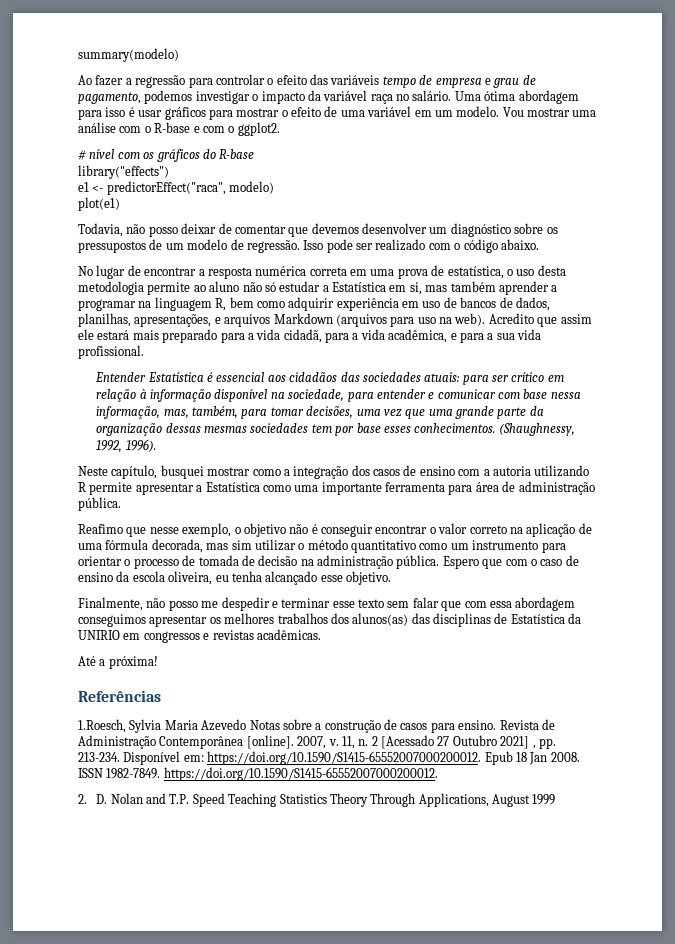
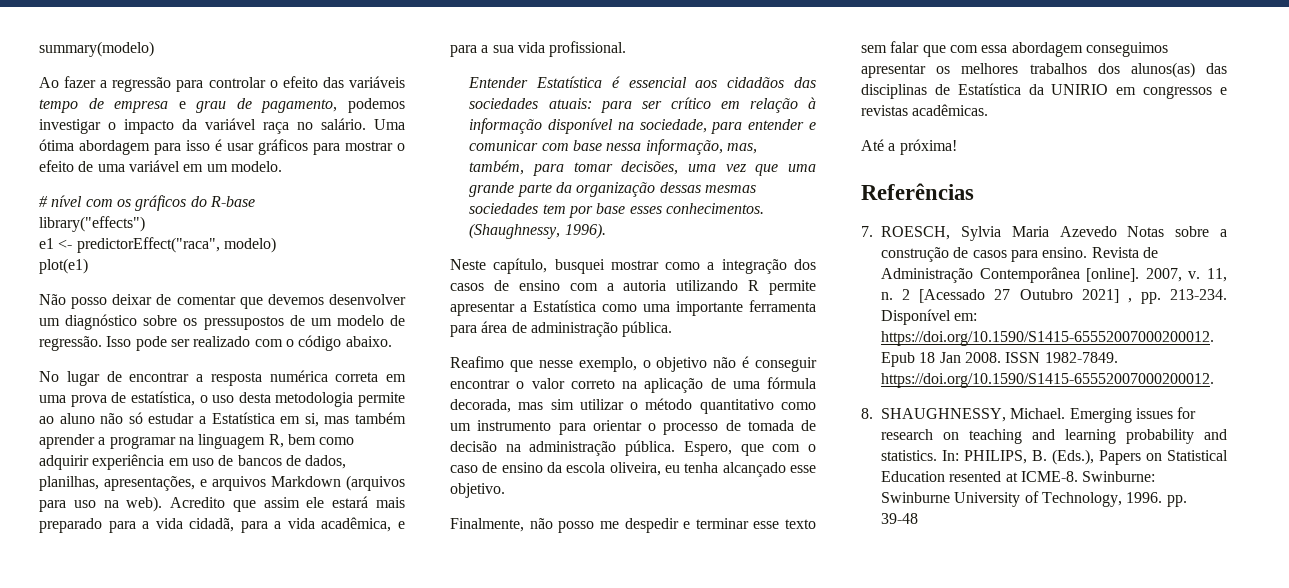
- Vou mostrar uma análise com o R-base e com o ggplot2.
- Todavia, não posso deixar de comentar que devemos desenvolver um diagnóstico sobre os pressupostos de um modelo de regressão.
+ Não posso deixar de comentar que devemos desenvolver um diagnóstico sobre os pressupostos de um modelo de regressão.
- (Shaughnessy, 1992, 1996).
+ (Shaughnessy, 1996).
- Espero que com o caso de ensino da escola oliveira, eu tenha alcançado esse objetivo.
+ Espero, que com o caso de ensino da escola oliveira, eu tenha alcançado esse objetivo.
- 1.Roesch, Sylvia Maria Azevedo Notas sobre a construção de casos para ensino.
+ 7. ROESCH, Sylvia Maria Azevedo Notas sobre a construção de casos para ensino.
- 2. D. Nolan and T.P. Speed Teaching Statistics Theory Through Applications, August 1999
+ 8. SHAUGHNESSY, Michael. Emerging issues for research on teaching and learning probability and statistics. In: PHILIPS, B. (Eds.), Papers on Statistical Education resented at ICME-8. Swinburne: Swinburne University of Technology, 1996. pp. 39-48

